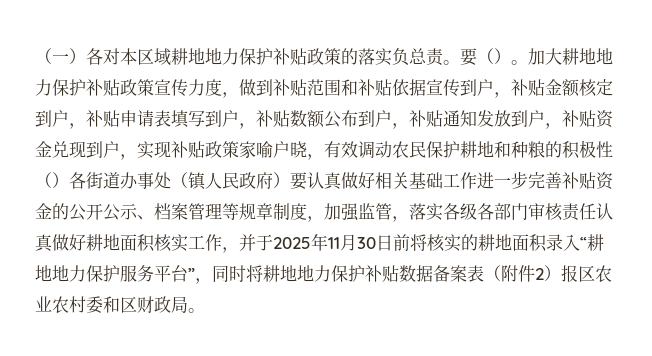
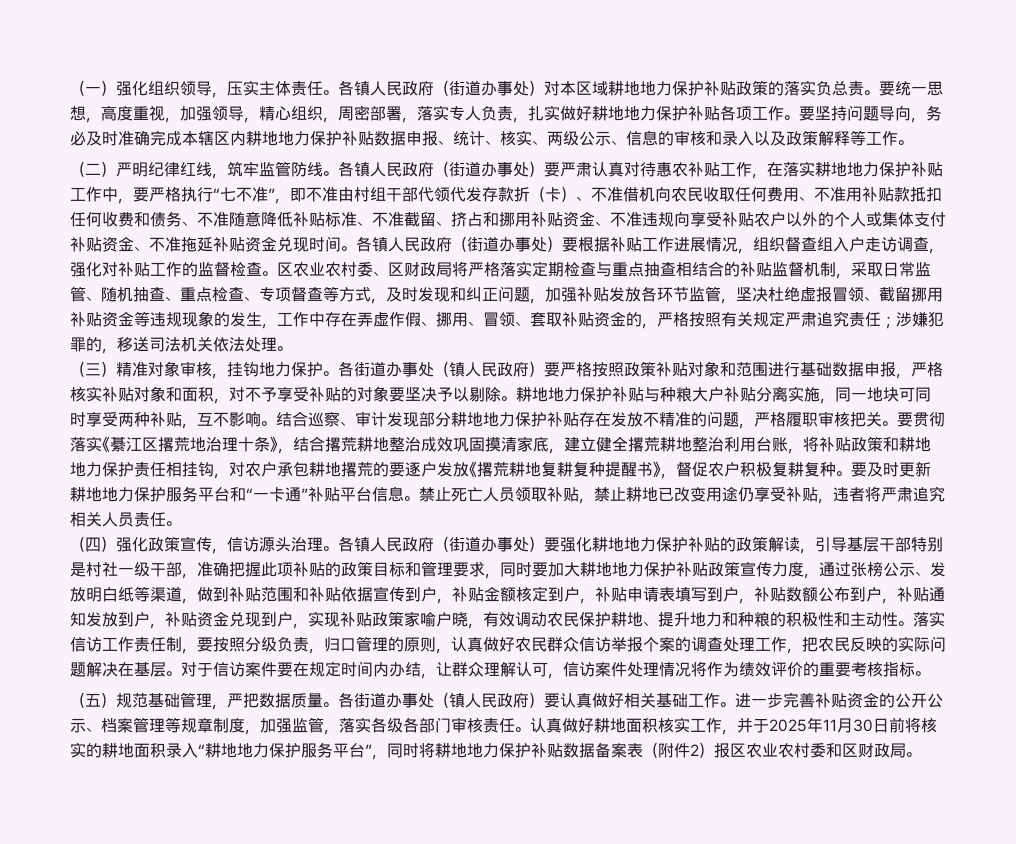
- （一）各对本区域耕地地力保护补贴政策的落实负总责。
+ （一）强化组织领导，压实主体责任。各镇人民政府（街道办事处）对本区域耕地地力保护补贴政策的落实负总责。
- 要（）。加大耕地地力保护补贴政策宣传力度，做到补贴范围和补贴依据宣传到户，补贴金额核定到户，补贴申请表填写到户，补贴数额公布到户，补贴通知发放到户，补贴资金兑现到户，实现补贴政策家喻户晓，有效调动农民保护耕地和种粮的积极性（）各街道办事处（镇人民政府）要认真做好相关基础工作进一步完善补贴资金的公开公示、档案管理等规章制度，加强监管，落实各级各部门审核责任认真做好耕地面积核实工作，并于2025年11月30日前将核实的耕地面积录入“耕地地力保护服务平台”，同时将耕地地力保护补贴数据备案表（附件2）报区农业农村委和区财政局。
+ 要统一思想，高度重视，加强领导，精心组织，周密部署，落实专人负责，扎实做好耕地地力保护补贴各项工作。要坚持问题导向，务必及时准确完成本辖区内耕地地力保护补贴数据申报、统计、核实、两级公示、信息的审核和录入以及政策解释等工作。
+ （二）严明纪律红线，筑牢监管防线。各镇人民政府（街道办事处）要严肃认真对待惠农补贴工作，在落实耕地地力保护补贴工作中，要严格执行“七不准”，即不准由村组干部代领代发存款折（卡）、不准借机向农民收取任何费用、不准用补贴款抵扣任何收费和债务、不准随意降低补贴标准、不准截留、挤占和挪用补贴资金、不准违规向享受补贴农户以外的个人或集体支付补贴资金、不准拖延补贴资金兑现时间。各镇人民政府（街道办事处）要根据补贴工作进展情况，组织督查组入户走访调查，强化对补贴工作的监督检查。区农业农村委、区财政局将严格落实定期检查与重点抽查相结合的补贴监督机制，采取日常监管、随机抽查、重点检查、专项督查等方式，及时发现和纠正问题，加强补贴发放各环节监管，坚决杜绝虚报冒领、截留挪用补贴资金等违规现象的发生，工作中存在弄虚作假、挪用、冒领、套取补贴资金的，严格按照有关规定严肃追究责任；涉嫌犯罪的，移送司法机关依法处理。
+ （三）精准对象审核，挂钩地力保护。各街道办事处（镇人民政府）要严格按照政策补贴对象和范围进行基础数据申报，严格核实补贴对象和面积，对不予享受补贴的对象要坚决予以剔除。耕地地力保护补贴与种粮大户补贴分离实施，同一地块可同时享受两种补贴，互不影响。结合巡察、审计发现部分耕地地力保护补贴存在发放不精准的问题，严格履职审核把关。要贯彻落实《綦江区撂荒地治理十条》，结合撂荒耕地整治成效巩固摸清家底，建立健全撂荒耕地整治利用台账，将补贴政策和耕地地力保护责任相挂钩，对农户承包耕地撂荒的要逐户发放《撂荒耕地复耕复种提醒书》，督促农户积极复耕复种。要及时更新耕地地力保护服务平台和“一卡通”补贴平台信息。禁止死亡人员领取补贴，禁止耕地已改变用途仍享受补贴，违者将严肃追究相关人员责任。
+ （四）强化政策宣传，信访源头治理。各镇人民政府（街道办事处）要强化耕地地力保护补贴的政策解读，引导基层干部特别是村社一级干部，准确把握此项补贴的政策目标和管理要求，同时要加大耕地地力保护补贴政策宣传力度，通过张榜公示、发放明白纸等渠道，做到补贴范围和补贴依据宣传到户，补贴金额核定到户，补贴申请表填写到户，补贴数额公布到户，补贴通知发放到户，补贴资金兑现到户，实现补贴政策家喻户晓，有效调动农民保护耕地、提升地力和种粮的积极性和主动性。落实信访工作责任制，要按照分级负责，归口管理的原则，认真做好农民群众信访举报个案的调查处理工作，把农民反映的实际问题解决在基层。对于信访案件要在规定时间内办结，让群众理解认可，信访案件处理情况将作为绩效评价的重要考核指标。
+ （五）规范基础管理，严把数据质量。各街道办事处（镇人民政府）要认真做好相关基础工作。进一步完善补贴资金的公开公示、档案管理等规章制度，加强监管，落实各级各部门审核责任。认真做好耕地面积核实工作，并于2025年11月30日前将核实的耕地面积录入“耕地地力保护服务平台”，同时将耕地地力保护补贴数据备案表（附件2）报区农业农村委和区财政局。

